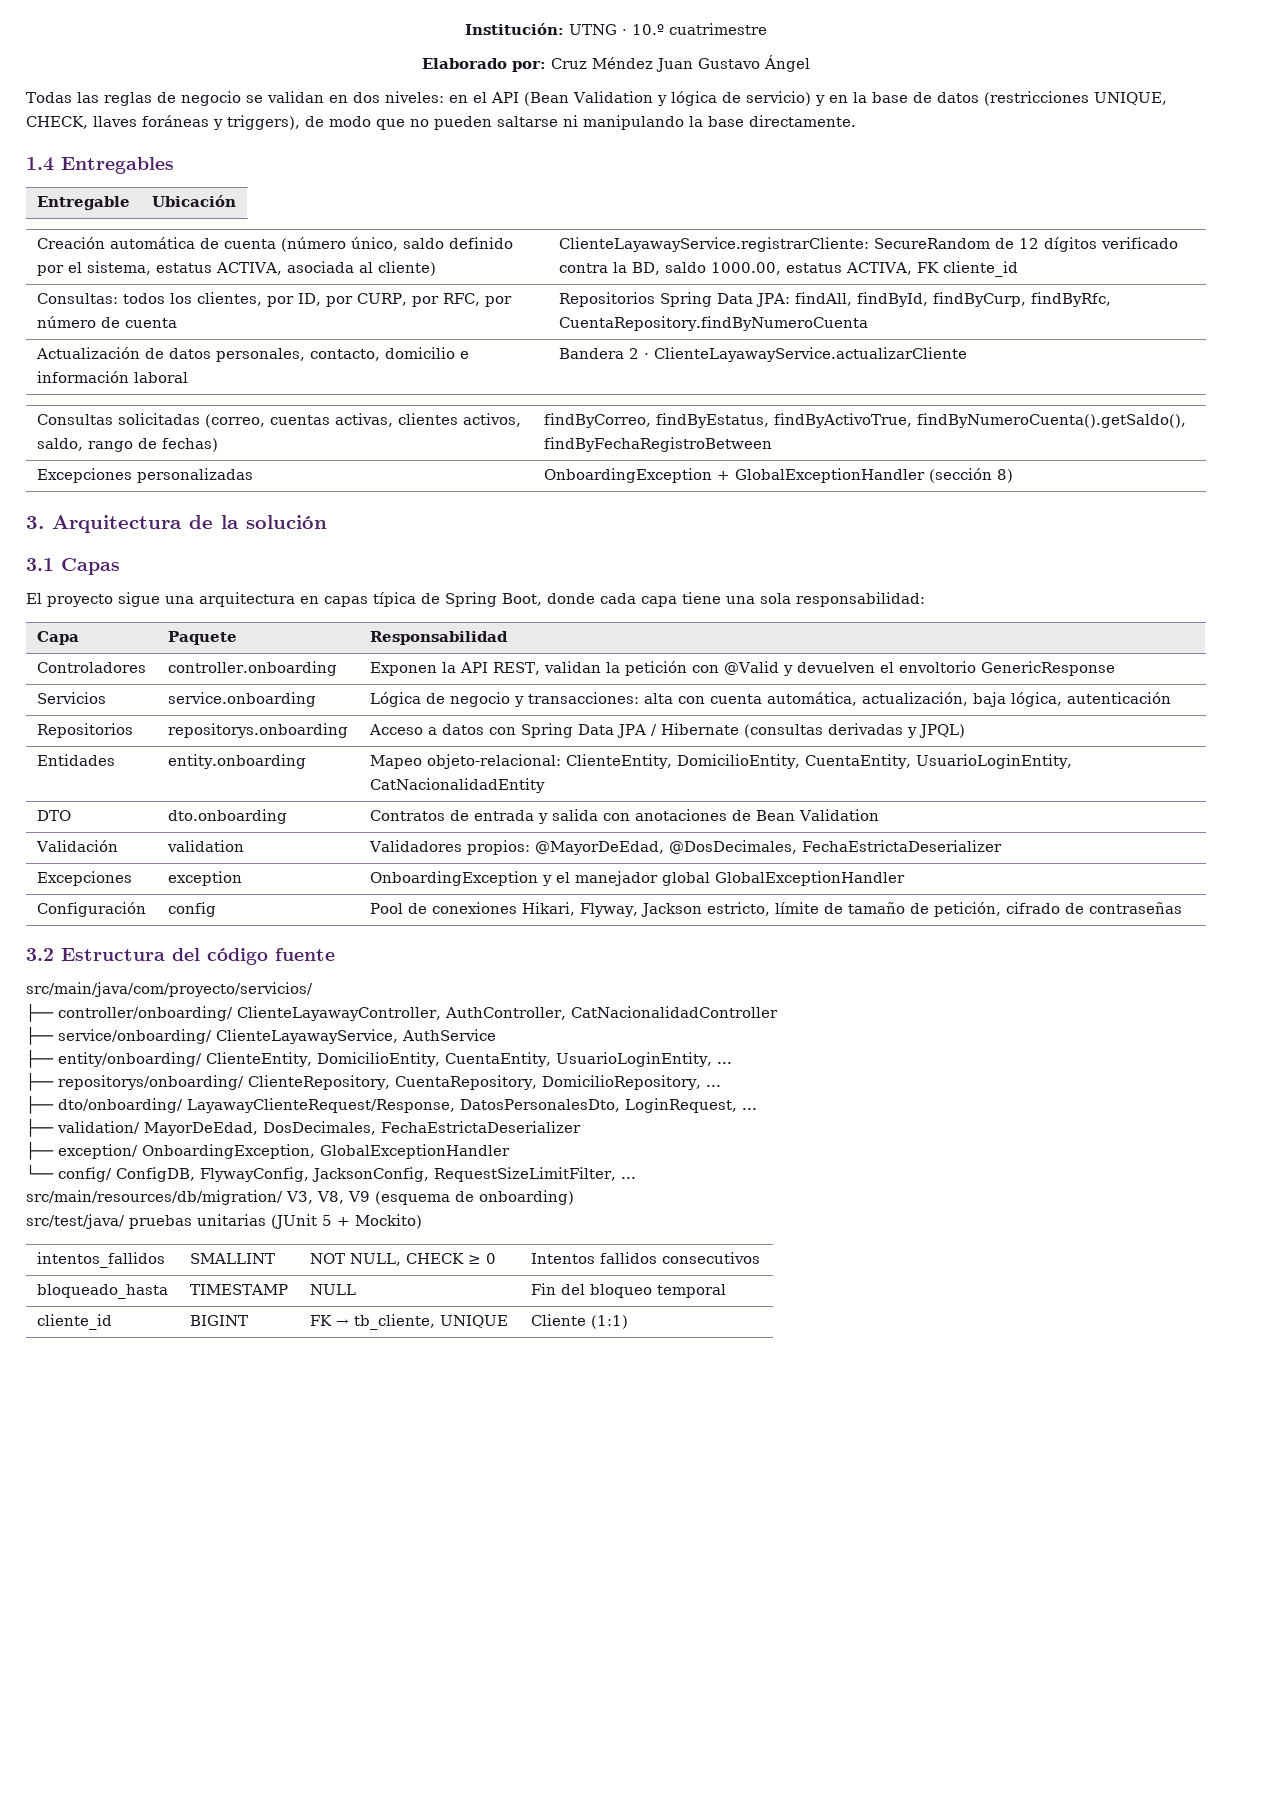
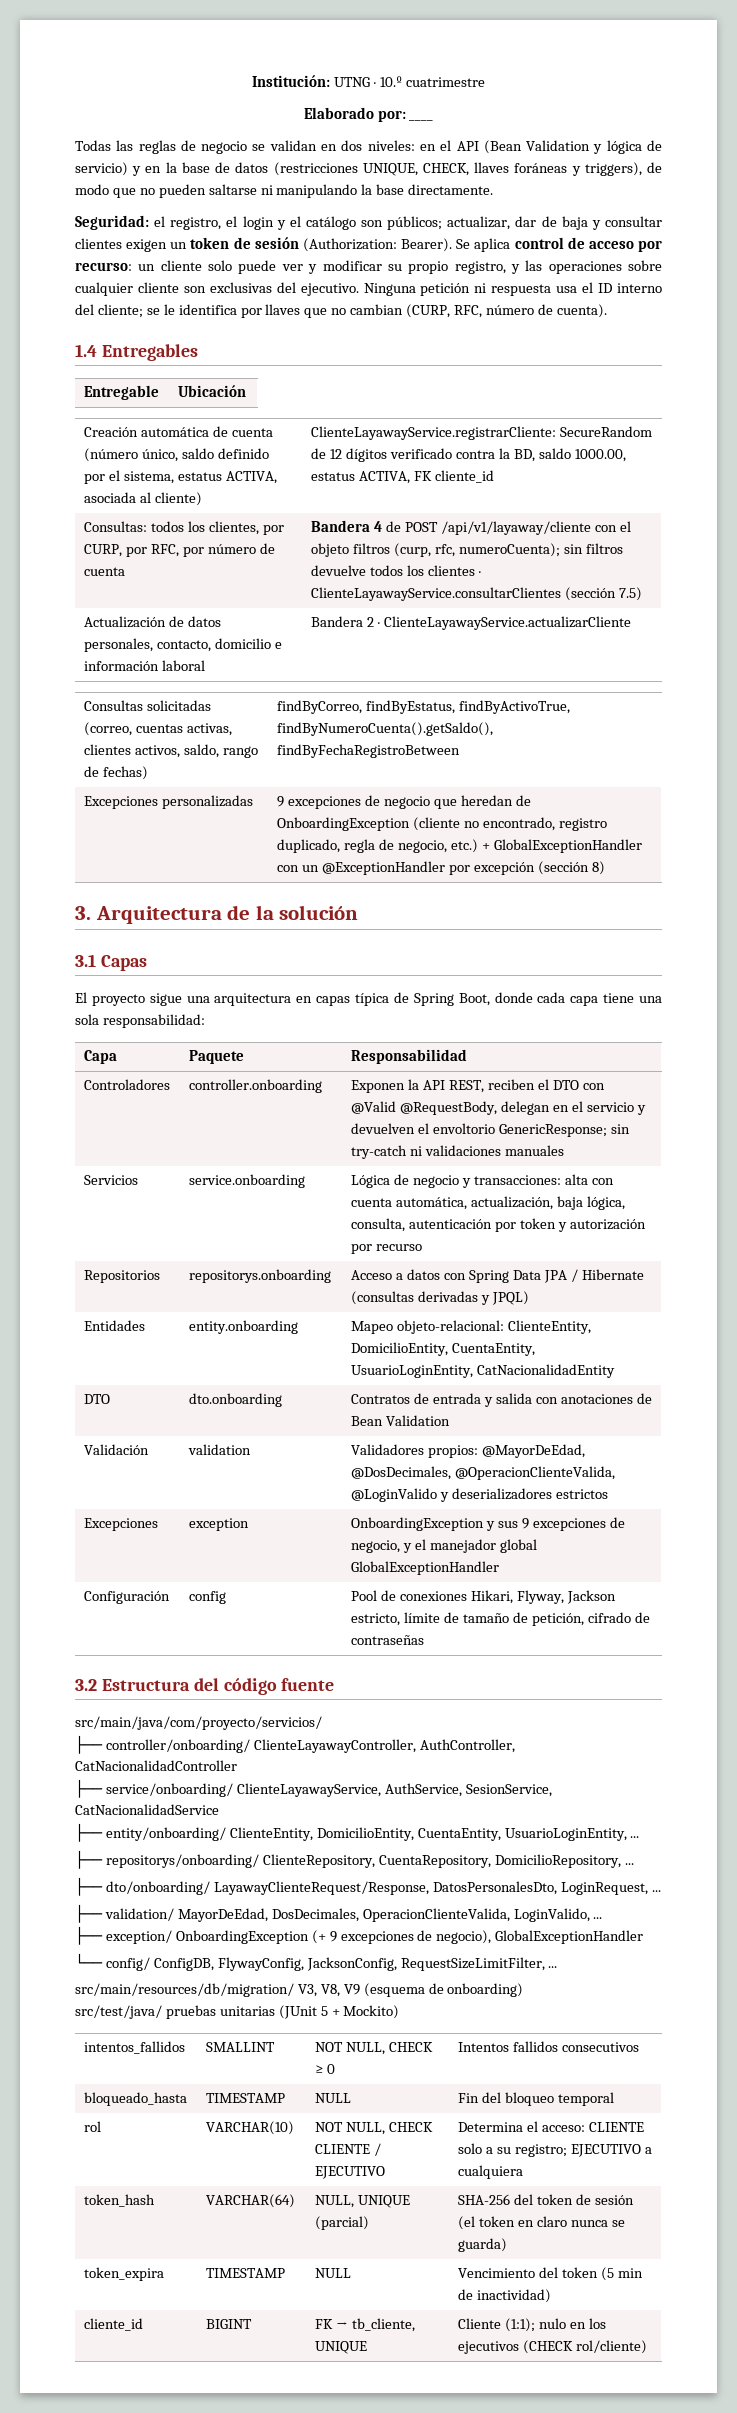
- Elaborado por: Cruz Méndez Juan Gustavo Ángel
+ Elaborado por: ____
+ Seguridad: el registro, el login y el catálogo son públicos; actualizar, dar de baja y consultar clientes exigen un token de sesión (Authorization: Bearer). Se aplica control de acceso por recurso: un cliente solo puede ver y modificar su propio registro, y las operaciones sobre cualquier cliente son exclusivas del ejecutivo. Ninguna petición ni respuesta usa el ID interno del cliente; se le identifica por llaves que no cambian (CURP, RFC, número de cuenta).
- Consultas: todos los clientes, por ID, por CURP, por RFC, por número de cuenta | Repositorios Spring Data JPA: findAll, findById, findByCurp, findByRfc, CuentaRepository.findByNumeroCuenta
+ Consultas: todos los clientes, por CURP, por RFC, por número de cuenta | Bandera 4 de POST /api/v1/layaway/cliente con el objeto filtros (curp, rfc, numeroCuenta); sin filtros devuelve todos los clientes · ClienteLayawayService.consultarClientes (sección 7.5)
- Excepciones personalizadas | OnboardingException + GlobalExceptionHandler (sección 8)
+ Excepciones personalizadas | 9 excepciones de negocio que heredan de OnboardingException (cliente no encontrado, registro duplicado, regla de negocio, etc.) + GlobalExceptionHandler con un @ExceptionHandler por excepción (sección 8)
- Controladores | controller.onboarding | Exponen la API REST, validan la petición con @Valid y devuelven el envoltorio GenericResponse
+ Controladores | controller.onboarding | Exponen la API REST, reciben el DTO con @Valid @RequestBody, delegan en el servicio y devuelven el envoltorio GenericResponse; sin try-catch ni validaciones manuales
- Servicios | service.onboarding | Lógica de negocio y transacciones: alta con cuenta automática, actualización, baja lógica, autenticación
+ Servicios | service.onboarding | Lógica de negocio y transacciones: alta con cuenta automática, actualización, baja lógica, consulta, autenticación por token y autorización por recurso
- Validación | validation | Validadores propios: @MayorDeEdad, @DosDecimales, FechaEstrictaDeserializer
+ Validación | validation | Validadores propios: @MayorDeEdad, @DosDecimales, @OperacionClienteValida, @LoginValido y deserializadores estrictos
- Excepciones | exception | OnboardingException y el manejador global GlobalExceptionHandler
+ Excepciones | exception | OnboardingException y sus 9 excepciones de negocio, y el manejador global GlobalExceptionHandler
- ├── service/onboarding/ ClienteLayawayService, AuthService
+ ├── service/onboarding/ ClienteLayawayService, AuthService, SesionService, CatNacionalidadService
- ├── validation/ MayorDeEdad, DosDecimales, FechaEstrictaDeserializer
+ ├── validation/ MayorDeEdad, DosDecimales, OperacionClienteValida, LoginValido, ...
- ├── exception/ OnboardingException, GlobalExceptionHandler
+ ├── exception/ OnboardingException (+ 9 excepciones de negocio), GlobalExceptionHandler
+ rol | VARCHAR(10) | NOT NULL, CHECK CLIENTE / EJECUTIVO | Determina el acceso: CLIENTE solo a su registro; EJECUTIVO a cualquiera
+ token_hash | VARCHAR(64) | NULL, UNIQUE (parcial) | SHA-256 del token de sesión (el token en claro nunca se guarda)
+ token_expira | TIMESTAMP | NULL | Vencimiento del token (5 min de inactividad)
- cliente_id | BIGINT | FK → tb_cliente, UNIQUE | Cliente (1:1)
+ cliente_id | BIGINT | FK → tb_cliente, UNIQUE | Cliente (1:1); nulo en los ejecutivos (CHECK rol/cliente)

